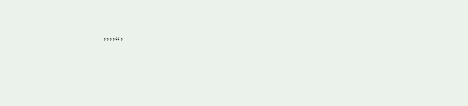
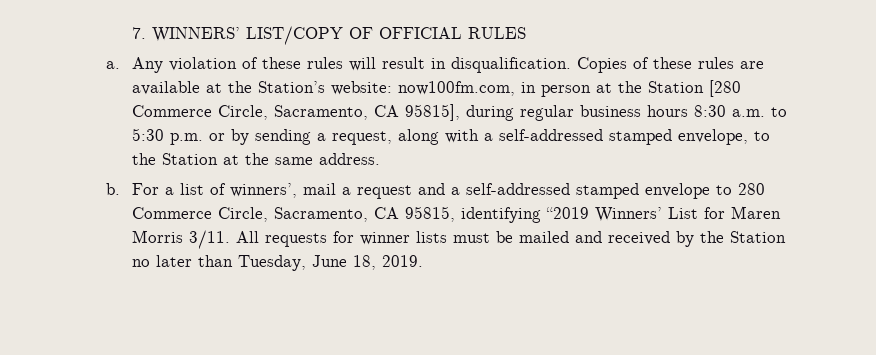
- ’’’’“’
+ 7. WINNERS’ LIST/COPY OF OFFICIAL RULES
+ a. Any violation of these rules will result in disqualification. Copies of these rules are available at the Station’s website: now100fm.com, in person at the Station [280 Commerce Circle, Sacramento, CA 95815], during regular business hours 8:30 a.m. to 5:30 p.m. or by sending a request, along with a self-addressed stamped envelope, to the Station at the same address.
+ b. For a list of winners’, mail a request and a self-addressed stamped envelope to 280 Commerce Circle, Sacramento, CA 95815, identifying “2019 Winners’ List for Maren Morris 3/11. All requests for winner lists must be mailed and received by the Station no later than Tuesday, June 18, 2019.

